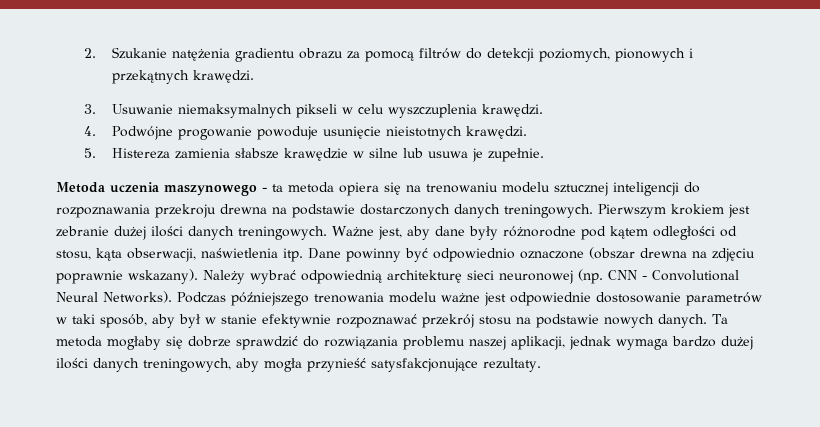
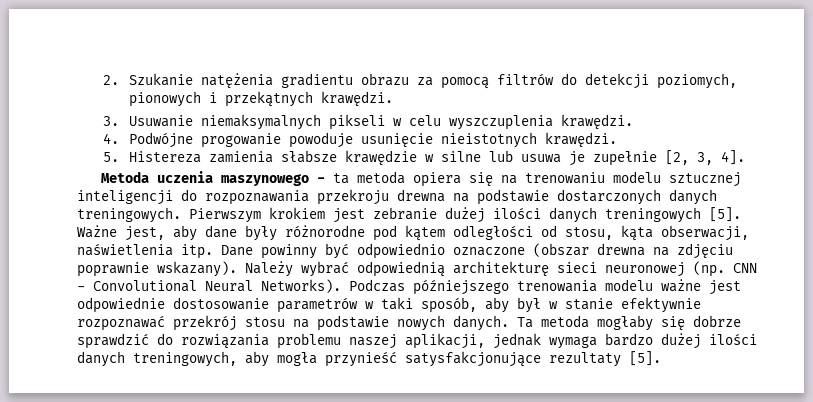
- 5. Histereza zamienia słabsze krawędzie w silne lub usuwa je zupełnie.
+ 5. Histereza zamienia słabsze krawędzie w silne lub usuwa je zupełnie [2, 3, 4].
- Pierwszym krokiem jest zebranie dużej ilości danych treningowych.
+ Pierwszym krokiem jest zebranie dużej ilości danych treningowych [5].
- Ta metoda mogłaby się dobrze sprawdzić do rozwiązania problemu naszej aplikacji, jednak wymaga bardzo dużej ilości danych treningowych, aby mogła przynieść satysfakcjonujące rezultaty.
+ Ta metoda mogłaby się dobrze sprawdzić do rozwiązania problemu naszej aplikacji, jednak wymaga bardzo dużej ilości danych treningowych, aby mogła przynieść satysfakcjonujące rezultaty [5].

